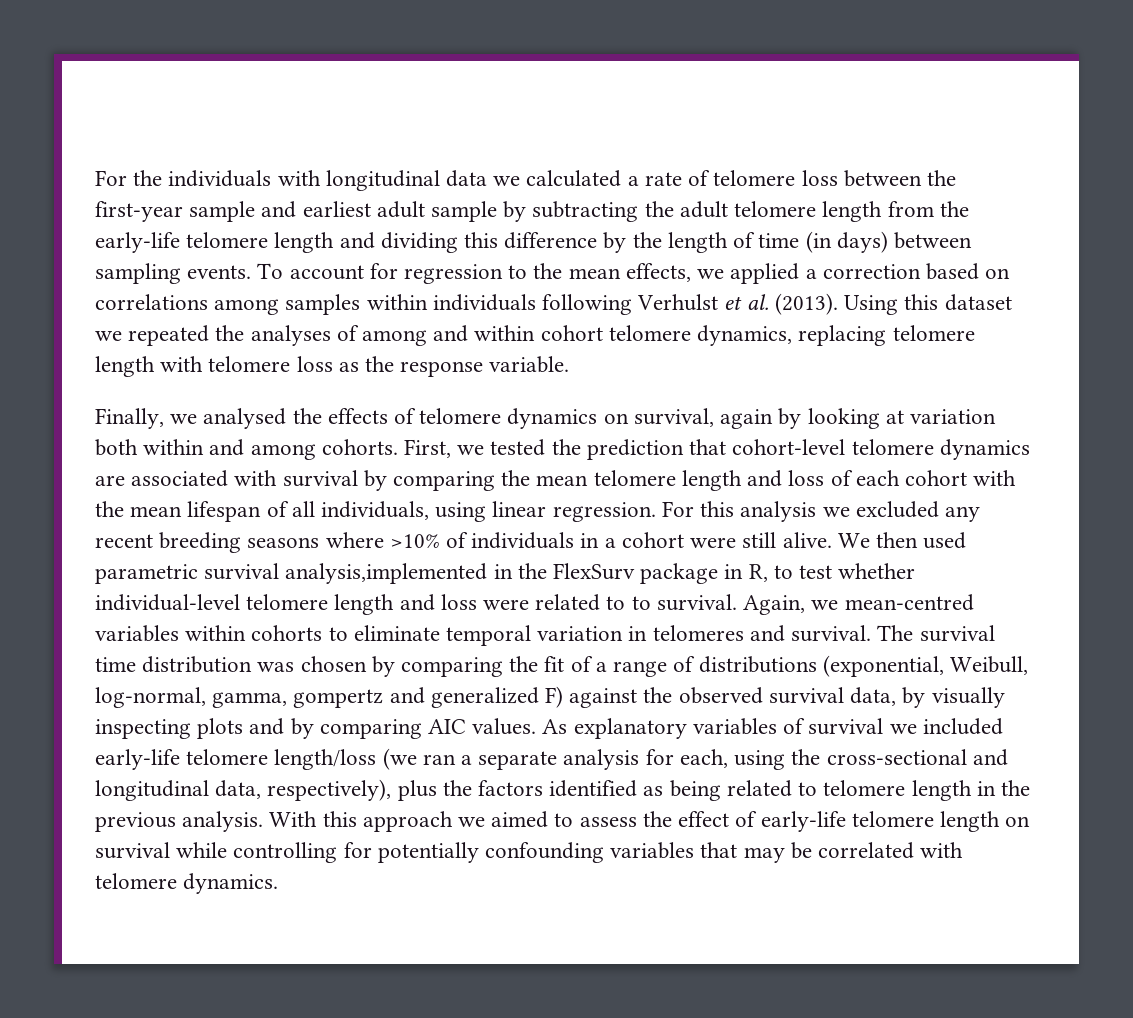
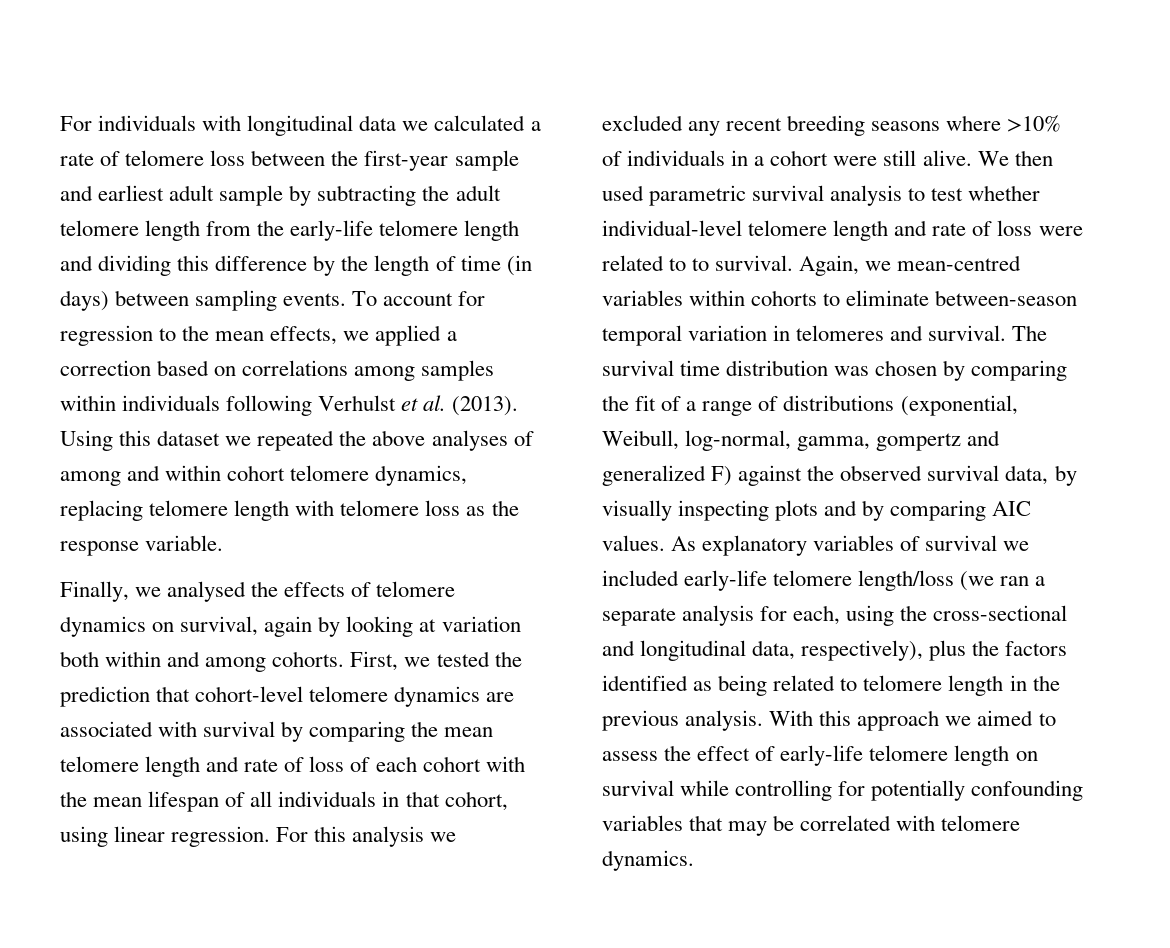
- For the individuals with longitudinal data we calculated a rate of telomere loss between the first-year sample and earliest adult sample by subtracting the adult telomere length from the early-life telomere length and dividing this difference by the length of time (in days) between sampling events.
+ For individuals with longitudinal data we calculated a rate of telomere loss between the first-year sample and earliest adult sample by subtracting the adult telomere length from the early-life telomere length and dividing this difference by the length of time (in days) between sampling events.
- Using this dataset we repeated the analyses of among and within cohort telomere dynamics, replacing telomere length with telomere loss as the response variable.
+ Using this dataset we repeated the above analyses of among and within cohort telomere dynamics, replacing telomere length with telomere loss as the response variable.
- First, we tested the prediction that cohort-level telomere dynamics are associated with survival by comparing the mean telomere length and loss of each cohort with the mean lifespan of all individuals, using linear regression.
+ First, we tested the prediction that cohort-level telomere dynamics are associated with survival by comparing the mean telomere length and rate of loss of each cohort with the mean lifespan of all individuals in that cohort, using linear regression.
- We then used parametric survival analysis,implemented in the FlexSurv package in R, to test whether individual-level telomere length and loss were related to to survival.
+ We then used parametric survival analysis to test whether individual-level telomere length and rate of loss were related to to survival.
- Again, we mean-centred variables within cohorts to eliminate temporal variation in telomeres and survival.
+ Again, we mean-centred variables within cohorts to eliminate between-season temporal variation in telomeres and survival.

